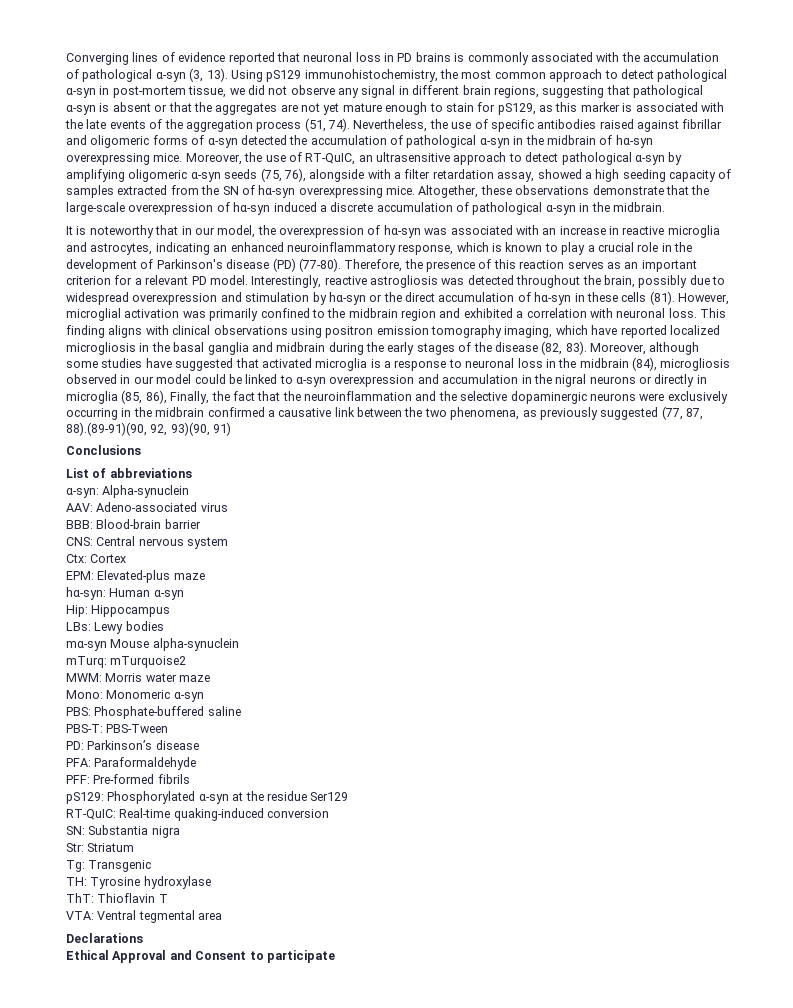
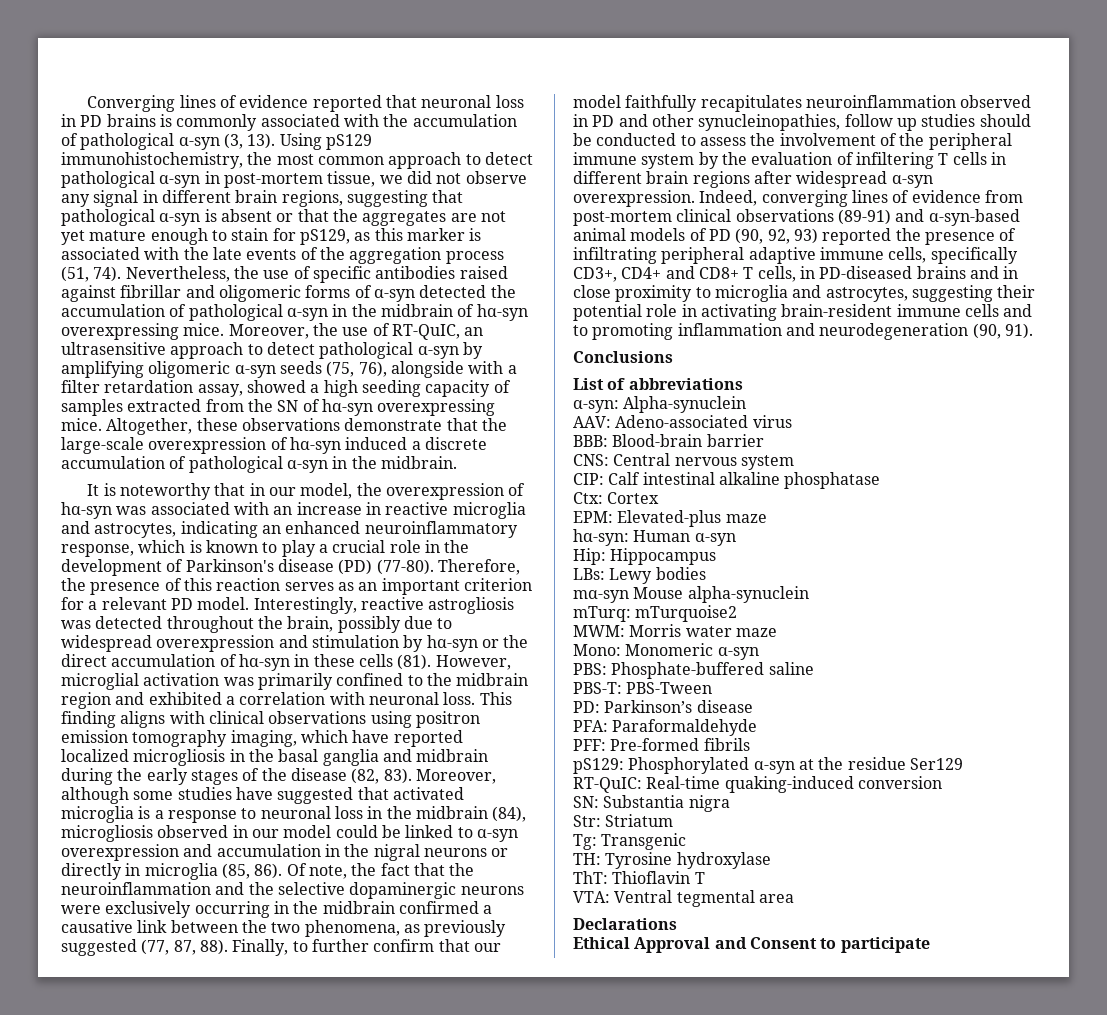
- Moreover, although some studies have suggested that activated microglia is a response to neuronal loss in the midbrain (84), microgliosis observed in our model could be linked to α-syn overexpression and accumulation in the nigral neurons or directly in microglia (85, 86), Finally, the fact that the neuroinflammation and the selective dopaminergic neurons were exclusively occurring in the midbrain confirmed a causative link between the two phenomena, as previously suggested (77, 87, 88).(89-91)(90, 92, 93)(90, 91)
+ Moreover, although some studies have suggested that activated microglia is a response to neuronal loss in the midbrain (84), microgliosis observed in our model could be linked to α-syn overexpression and accumulation in the nigral neurons or directly in microglia (85, 86). Of note, the fact that the neuroinflammation and the selective dopaminergic neurons were exclusively occurring in the midbrain confirmed a causative link between the two phenomena, as previously suggested (77, 87, 88). Finally, to further confirm that our model faithfully recapitulates neuroinflammation observed in PD and other synucleinopathies, follow up studies should be conducted to assess the involvement of the peripheral immune system by the evaluation of infiltering T cells in different brain regions after widespread α-syn overexpression. Indeed, converging lines of evidence from post-mortem clinical observations (89-91) and α-syn-based animal models of PD (90, 92, 93) reported the presence of infiltrating peripheral adaptive immune cells, specifically CD3+, CD4+ and CD8+ T cells, in PD-diseased brains and in close proximity to microglia and astrocytes, suggesting their potential role in activating brain-resident immune cells and to promoting inflammation and neurodegeneration (90, 91).
+ CIP: Calf intestinal alkaline phosphatase

